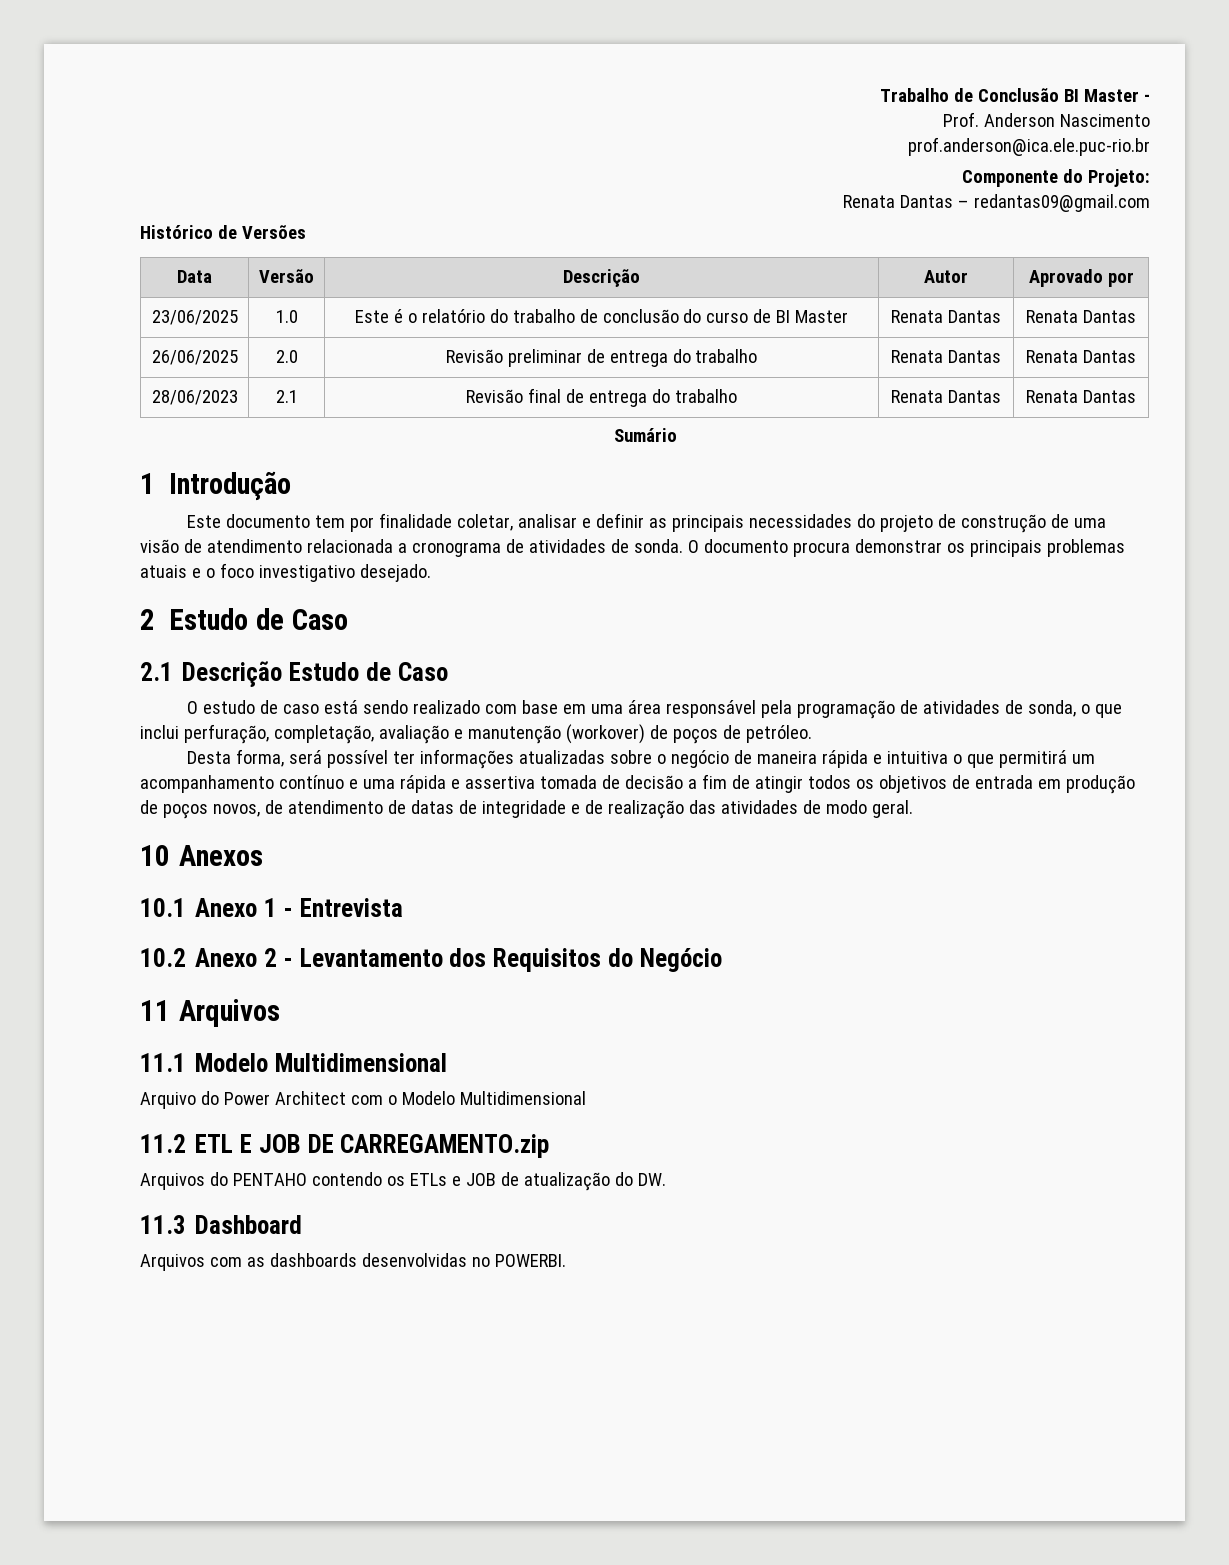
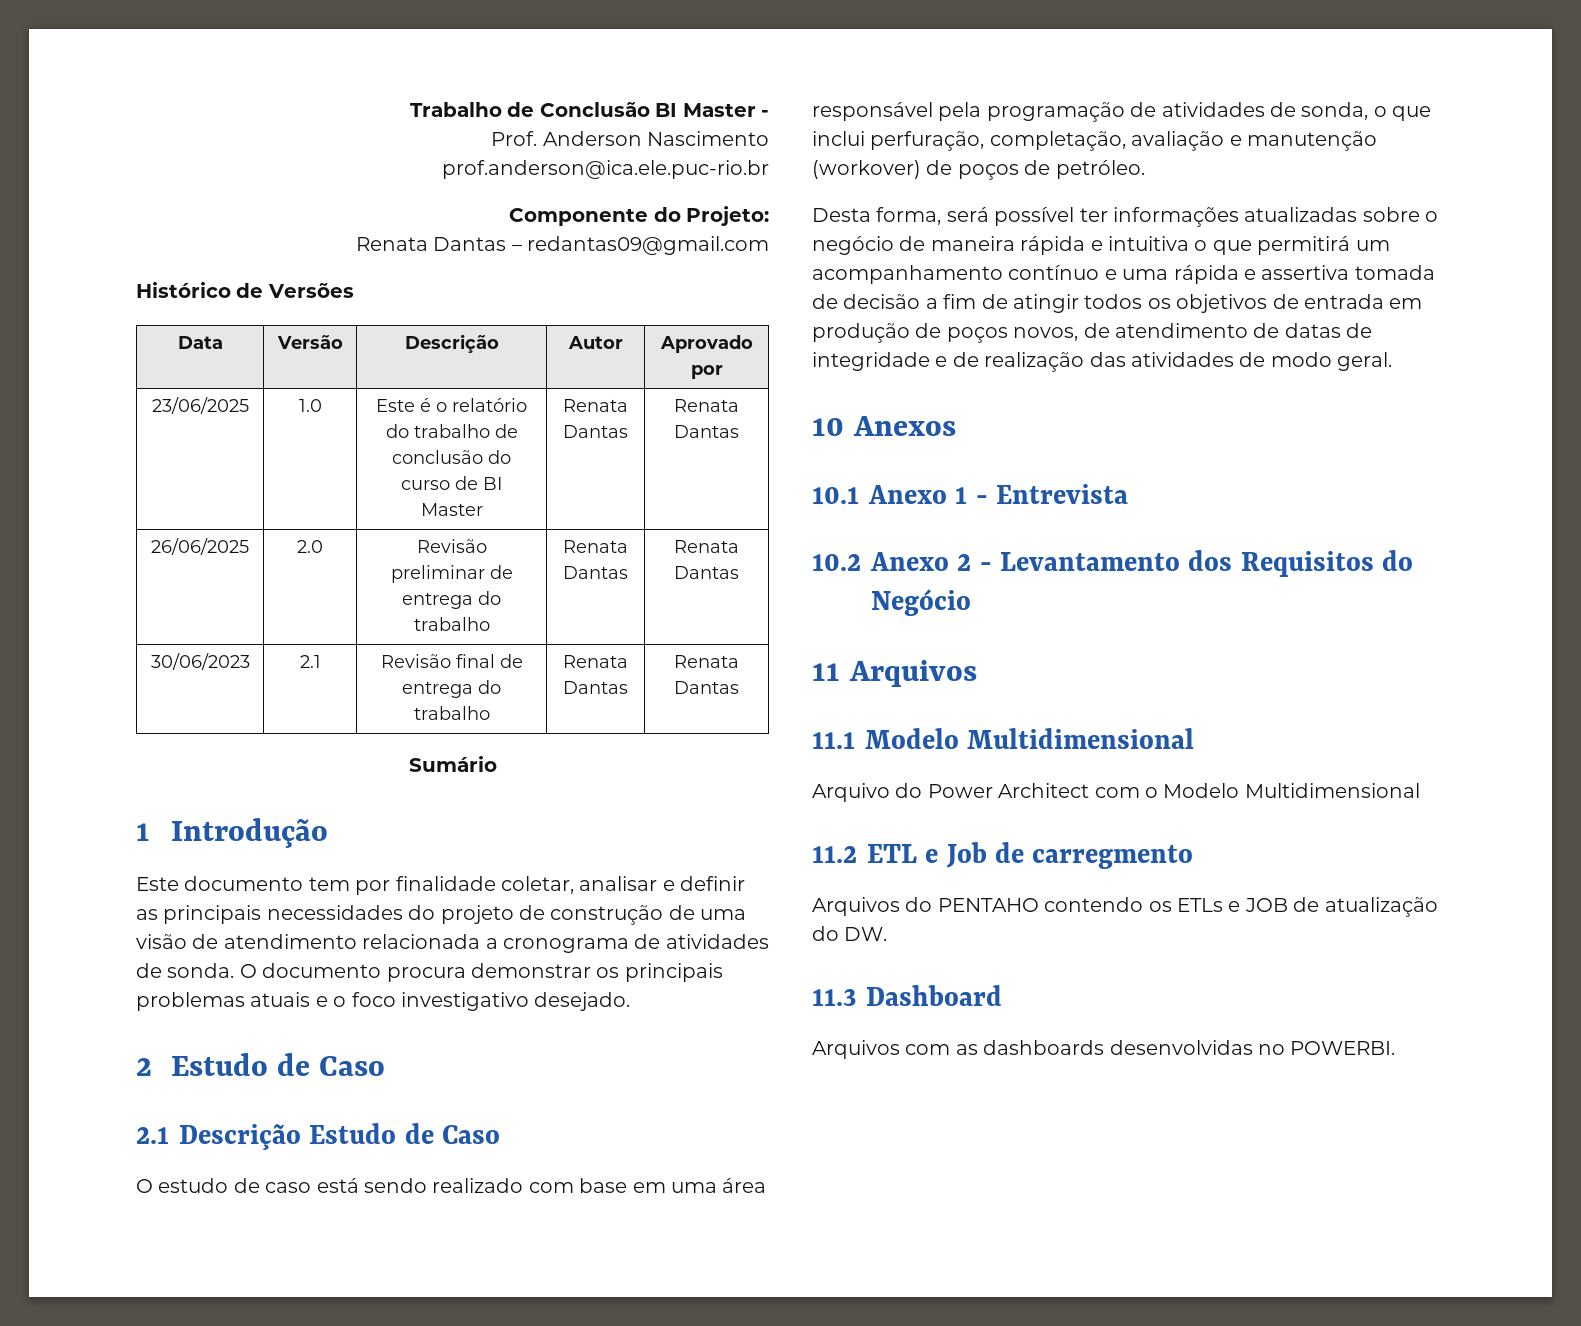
- 28/06/2023 | 2.1 | Revisão final de entrega do trabalho | Renata Dantas | Renata Dantas
+ 30/06/2023 | 2.1 | Revisão final de entrega do trabalho | Renata Dantas | Renata Dantas
- 11.2 ETL E JOB DE CARREGAMENTO.zip
+ 11.2 ETL e Job de carregmento

